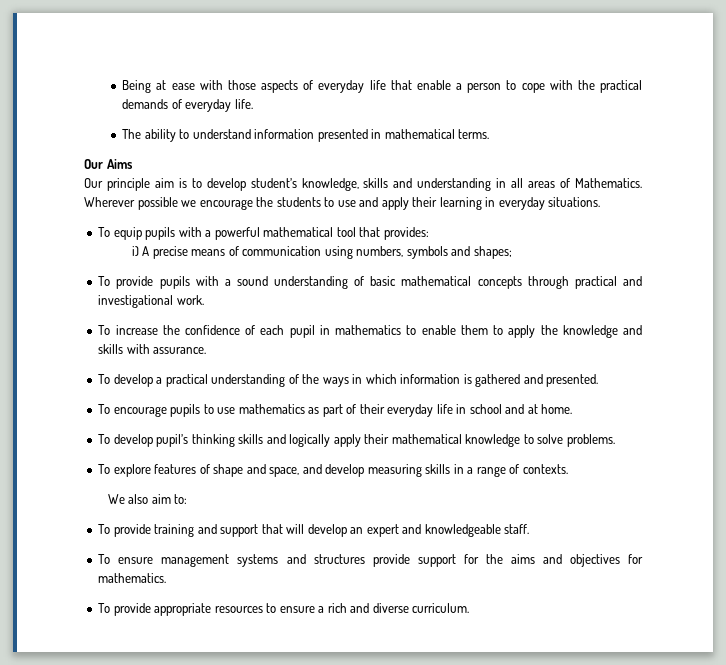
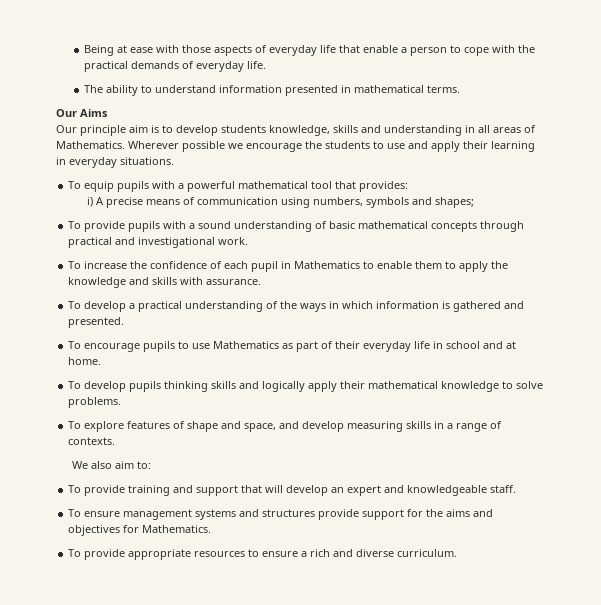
- Our principle aim is to develop student’s knowledge, skills and understanding in all areas of Mathematics.
+ Our principle aim is to develop students knowledge, skills and understanding in all areas of Mathematics.
- To increase the confidence of each pupil in mathematics to enable them to apply the knowledge and skills with assurance.
+ To increase the confidence of each pupil in Mathematics to enable them to apply the knowledge and skills with assurance.
- To encourage pupils to use mathematics as part of their everyday life in school and at home.
+ To encourage pupils to use Mathematics as part of their everyday life in school and at home.
- To develop pupil’s thinking skills and logically apply their mathematical knowledge to solve problems.
+ To develop pupils thinking skills and logically apply their mathematical knowledge to solve problems.
- To ensure management systems and structures provide support for the aims and objectives for mathematics.
+ To ensure management systems and structures provide support for the aims and objectives for Mathematics.

